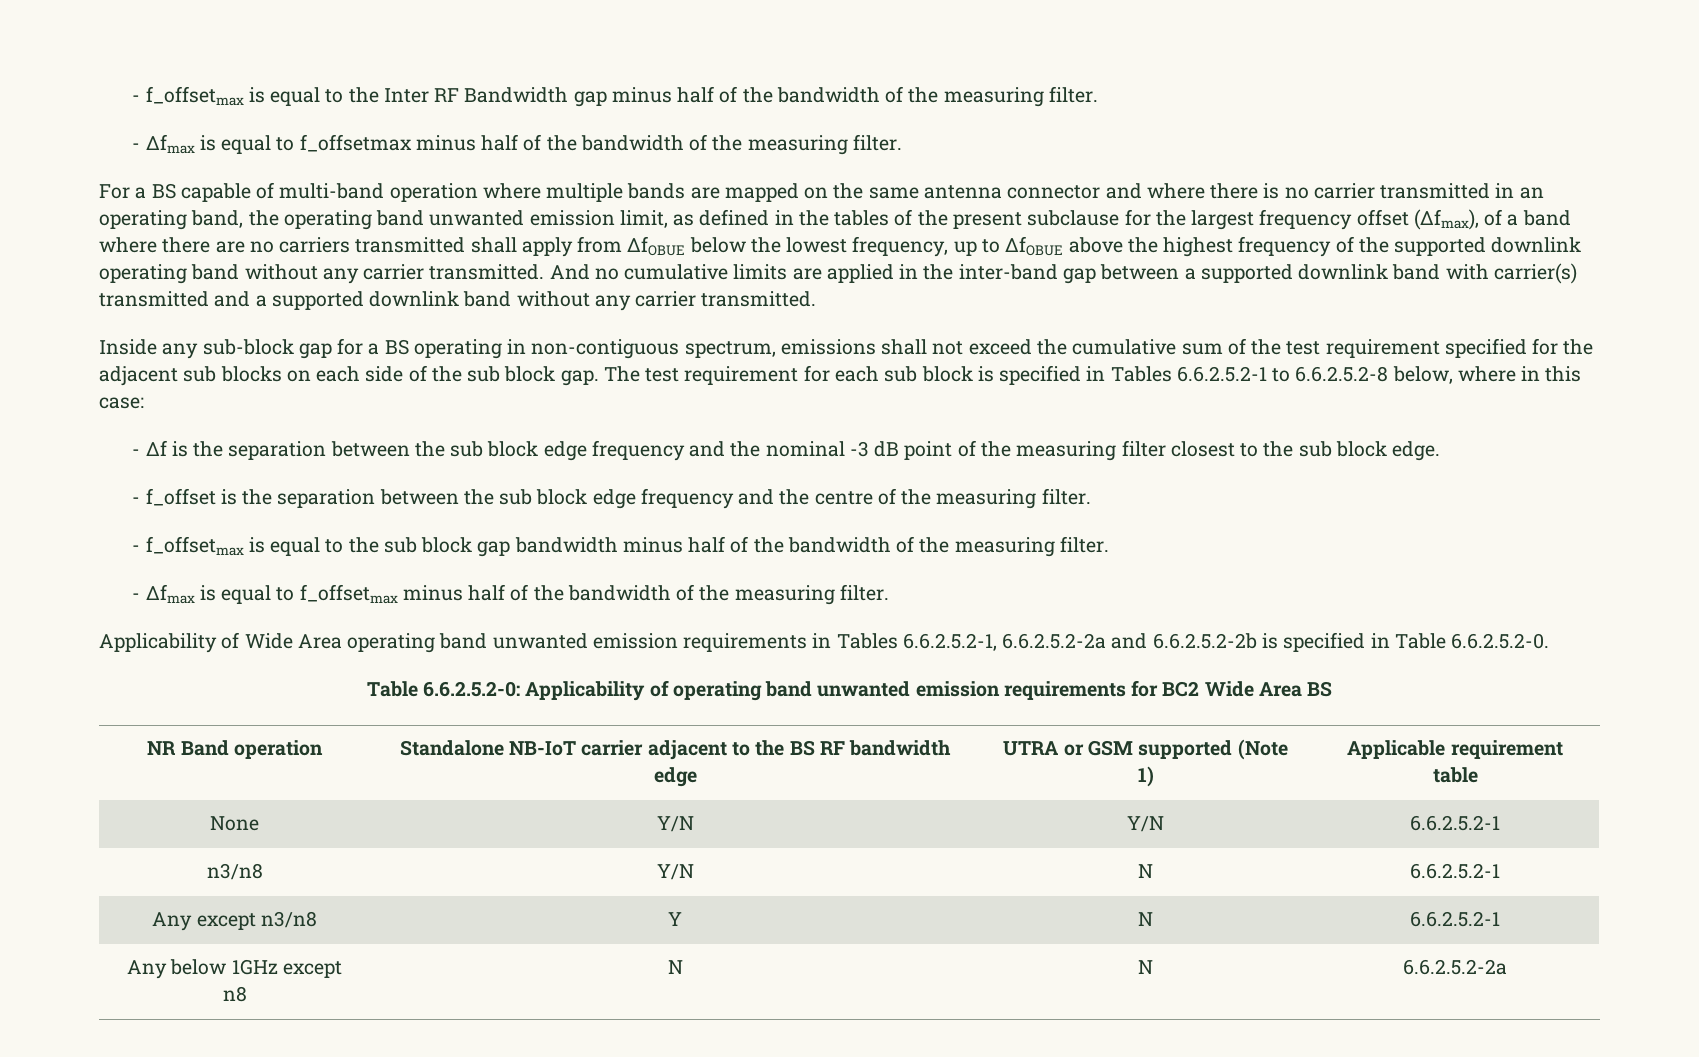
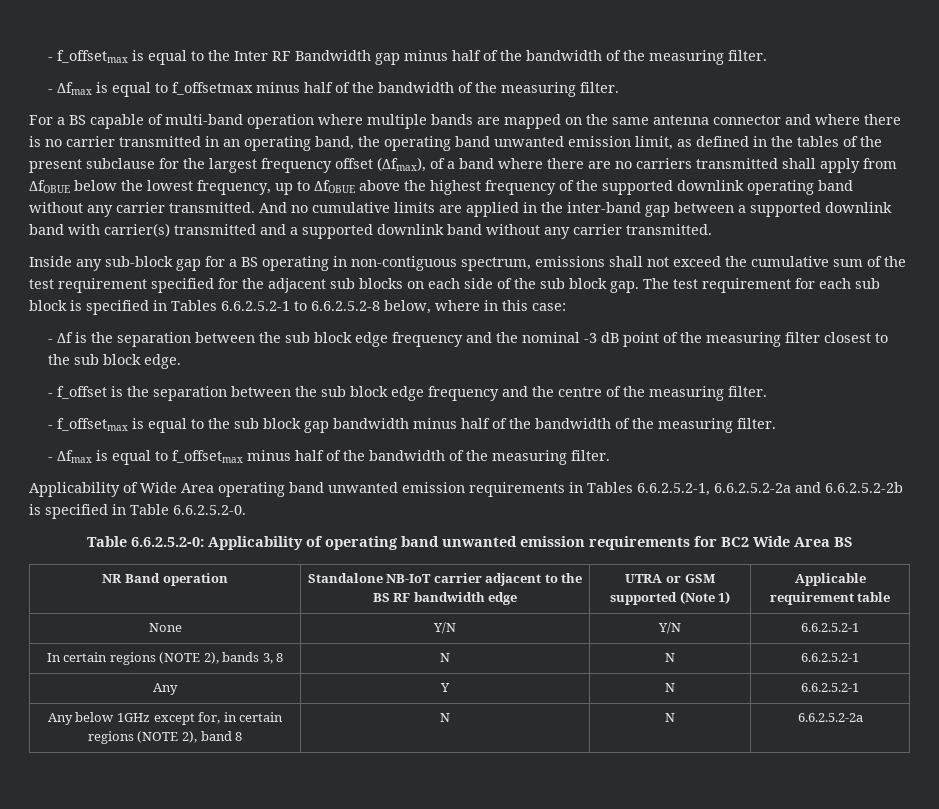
- n3/n8 | Y/N | N | 6.6.2.5.2-1
- Any except n3/n8 | Y | N | 6.6.2.5.2-1
+ In certain regions (NOTE 2), bands 3, 8 | N | N | 6.6.2.5.2-1
+ Any | Y | N | 6.6.2.5.2-1
- Any below 1GHz except n8 | N | N | 6.6.2.5.2-2a
+ Any below 1GHz except for, in certain regions (NOTE 2), band 8 | N | N | 6.6.2.5.2-2a

